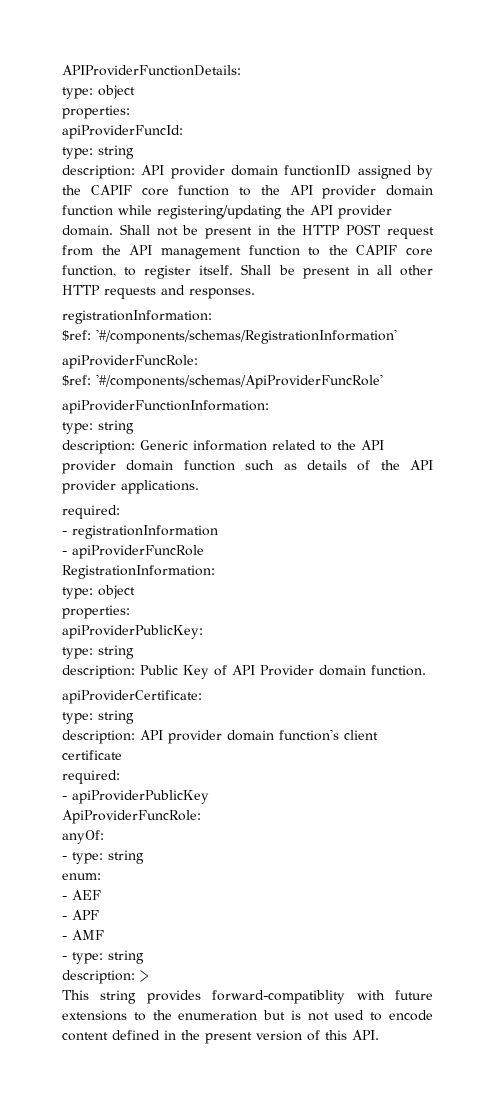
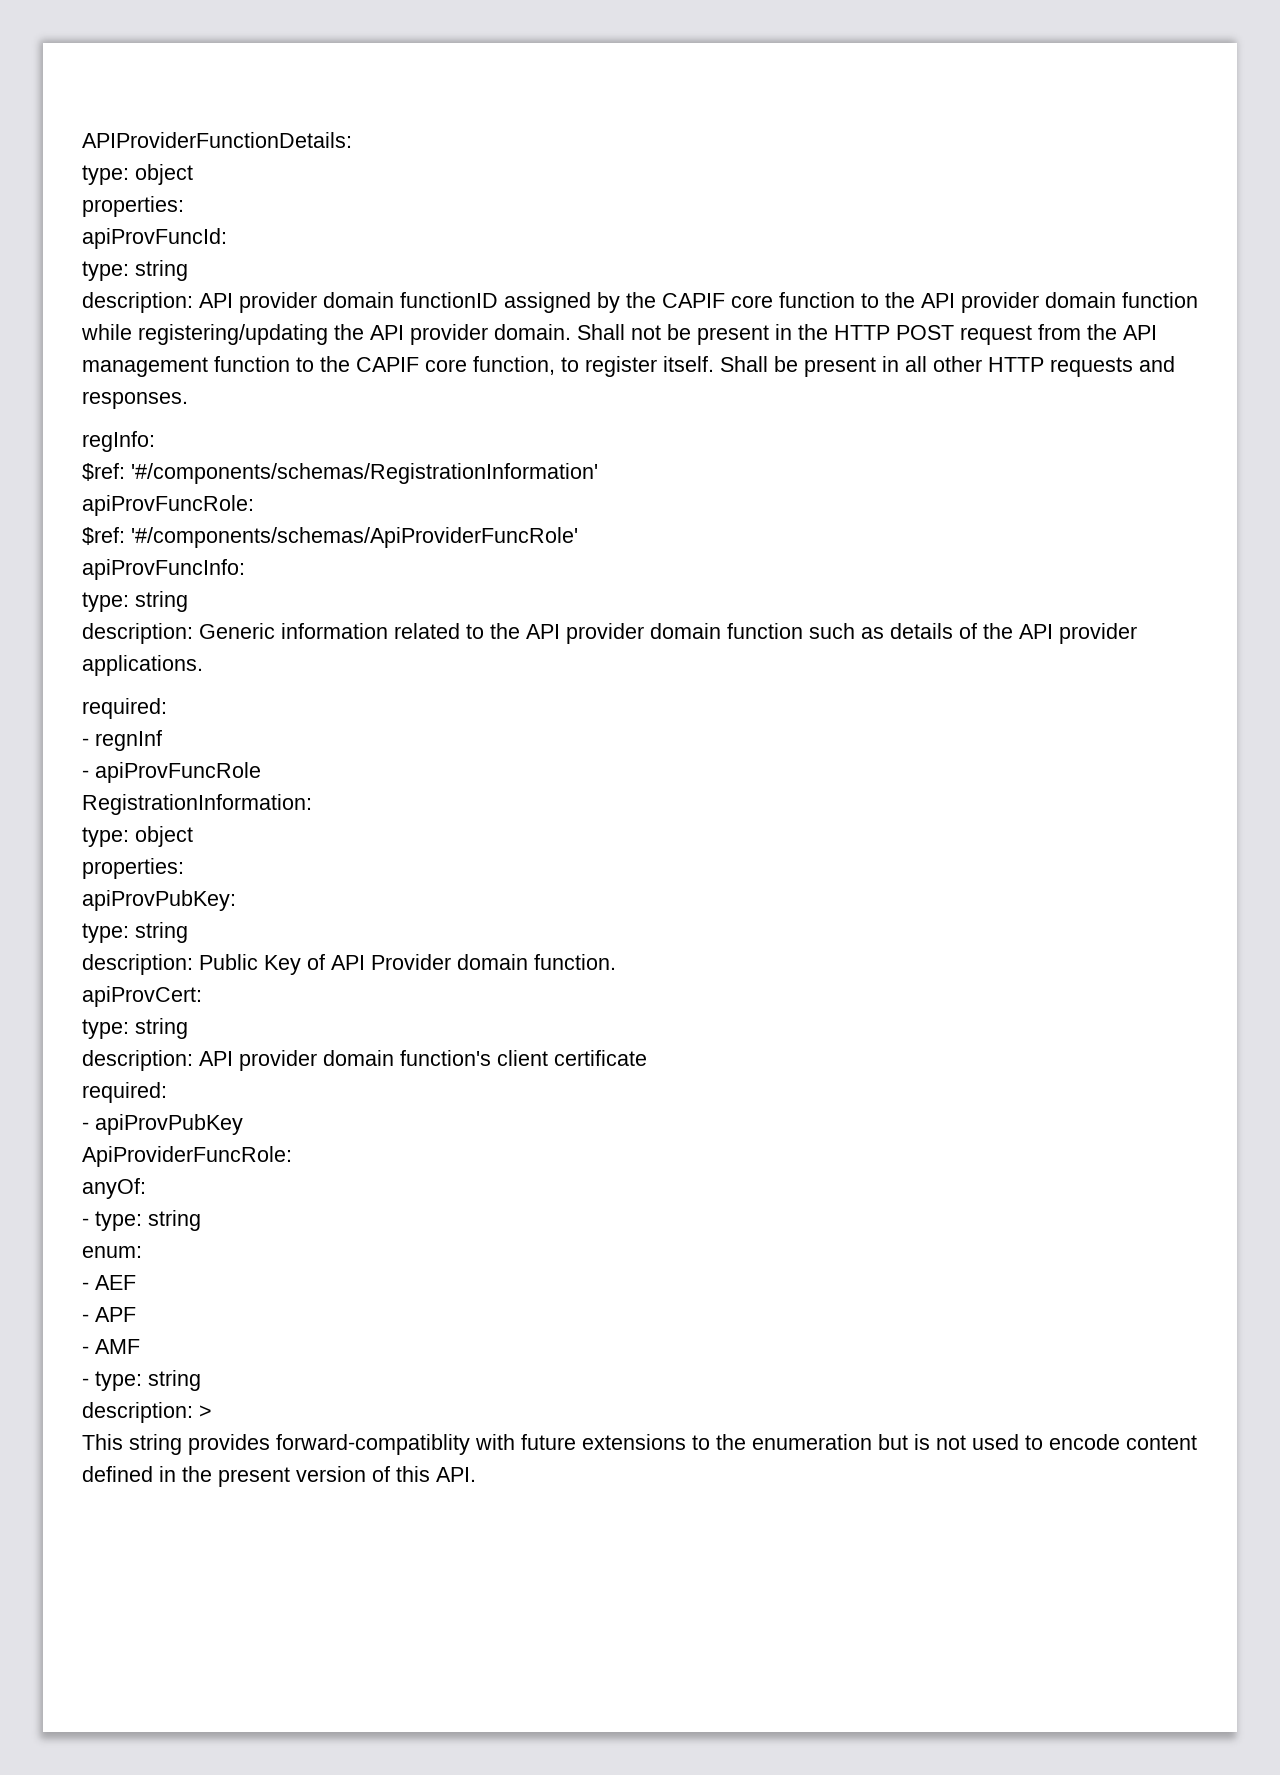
- apiProviderFuncId:
+ apiProvFuncId:
- registrationInformation:
+ regInfo:
- apiProviderFuncRole:
+ apiProvFuncRole:
- apiProviderFunctionInformation:
+ apiProvFuncInfo:
- - registrationInformation
- - apiProviderFuncRole
+ - regnInf
+ - apiProvFuncRole
- apiProviderPublicKey:
+ apiProvPubKey:
- apiProviderCertificate:
+ apiProvCert:
- - apiProviderPublicKey
+ - apiProvPubKey

